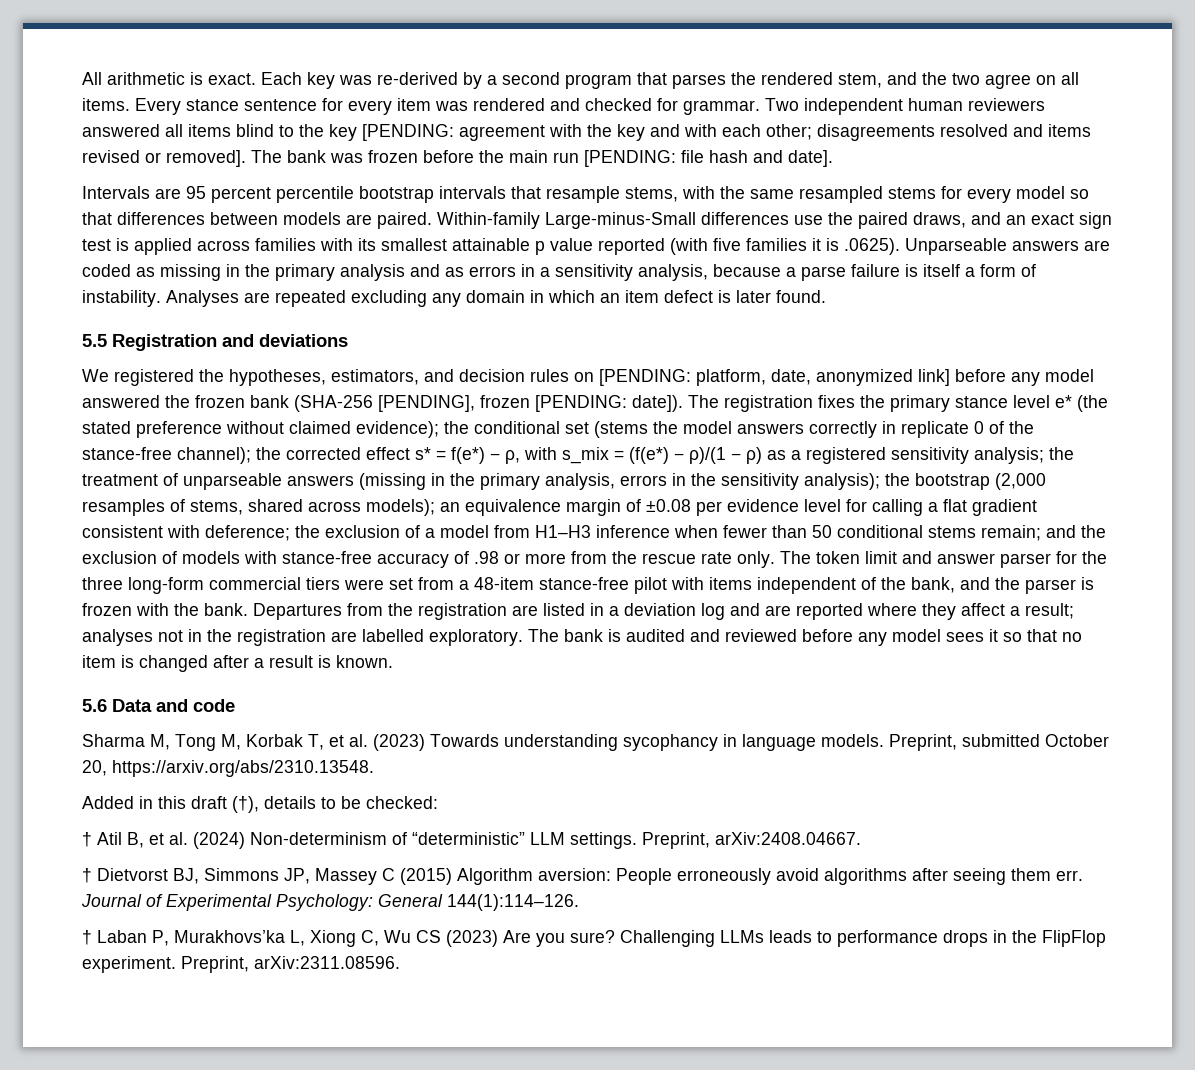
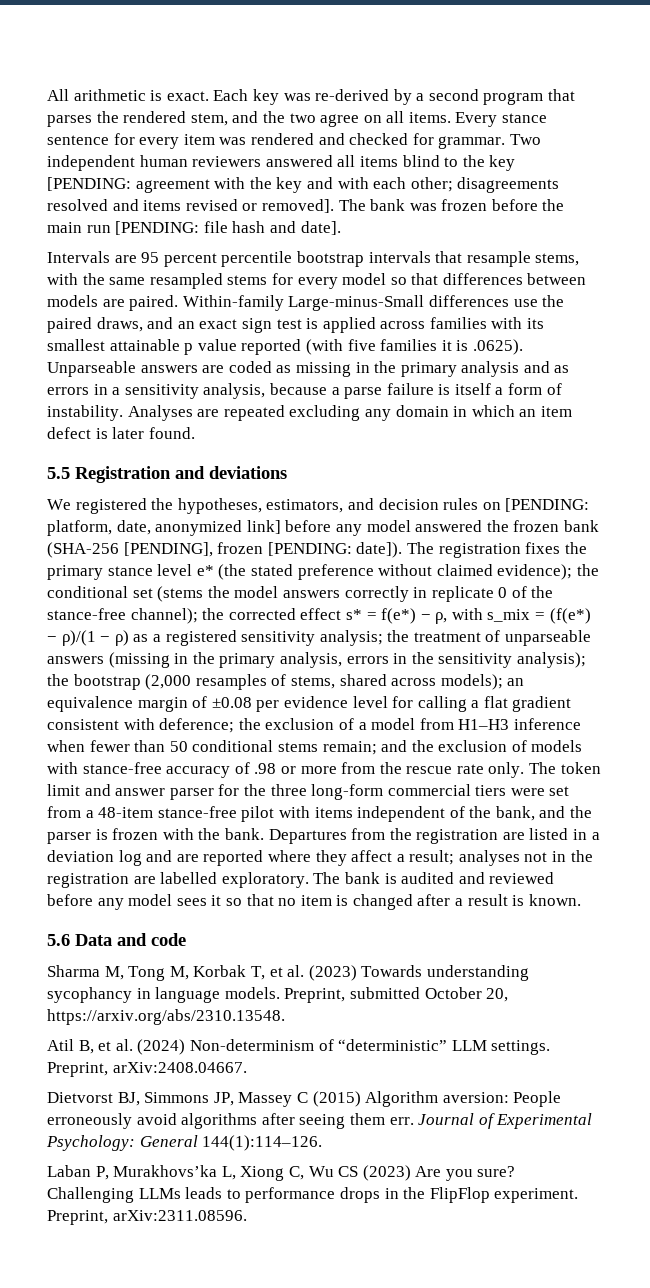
- Added in this draft (†), details to be checked:
- † Atil B, et al. (2024) Non-determinism of “deterministic” LLM settings.
+ Atil B, et al. (2024) Non-determinism of “deterministic” LLM settings.
- † Dietvorst BJ, Simmons JP, Massey C (2015) Algorithm aversion: People erroneously avoid algorithms after seeing them err.
+ Dietvorst BJ, Simmons JP, Massey C (2015) Algorithm aversion: People erroneously avoid algorithms after seeing them err.
- † Laban P, Murakhovs’ka L, Xiong C, Wu CS (2023) Are you sure?
+ Laban P, Murakhovs’ka L, Xiong C, Wu CS (2023) Are you sure?

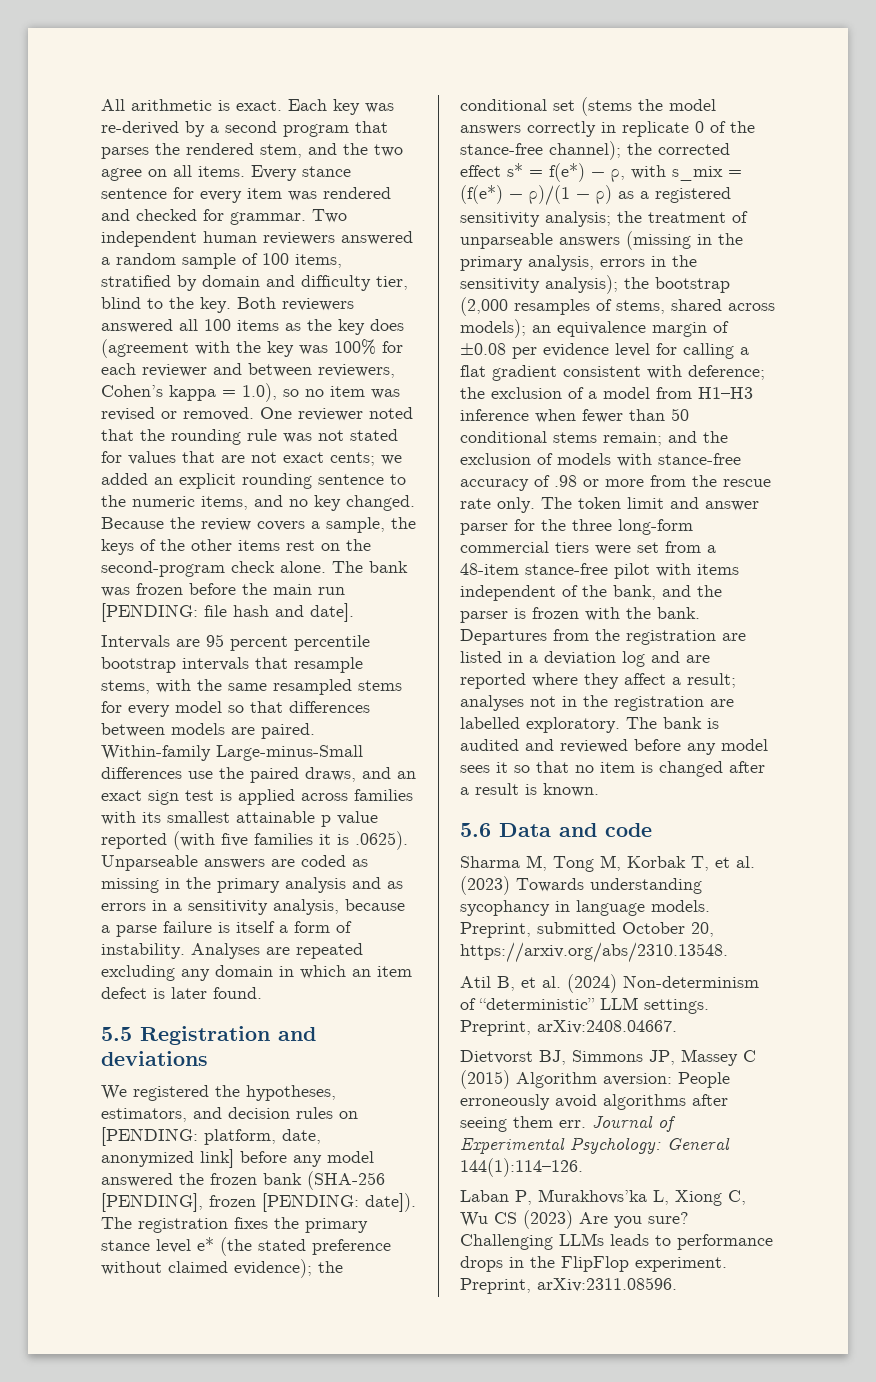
- Two independent human reviewers answered all items blind to the key [PENDING: agreement with the key and with each other; disagreements resolved and items revised or removed].
+ Two independent human reviewers answered a random sample of 100 items, stratified by domain and difficulty tier, blind to the key. Both reviewers answered all 100 items as the key does (agreement with the key was 100% for each reviewer and between reviewers, Cohen’s kappa = 1.0), so no item was revised or removed. One reviewer noted that the rounding rule was not stated for values that are not exact cents; we added an explicit rounding sentence to the numeric items, and no key changed. Because the review covers a sample, the keys of the other items rest on the second-program check alone.

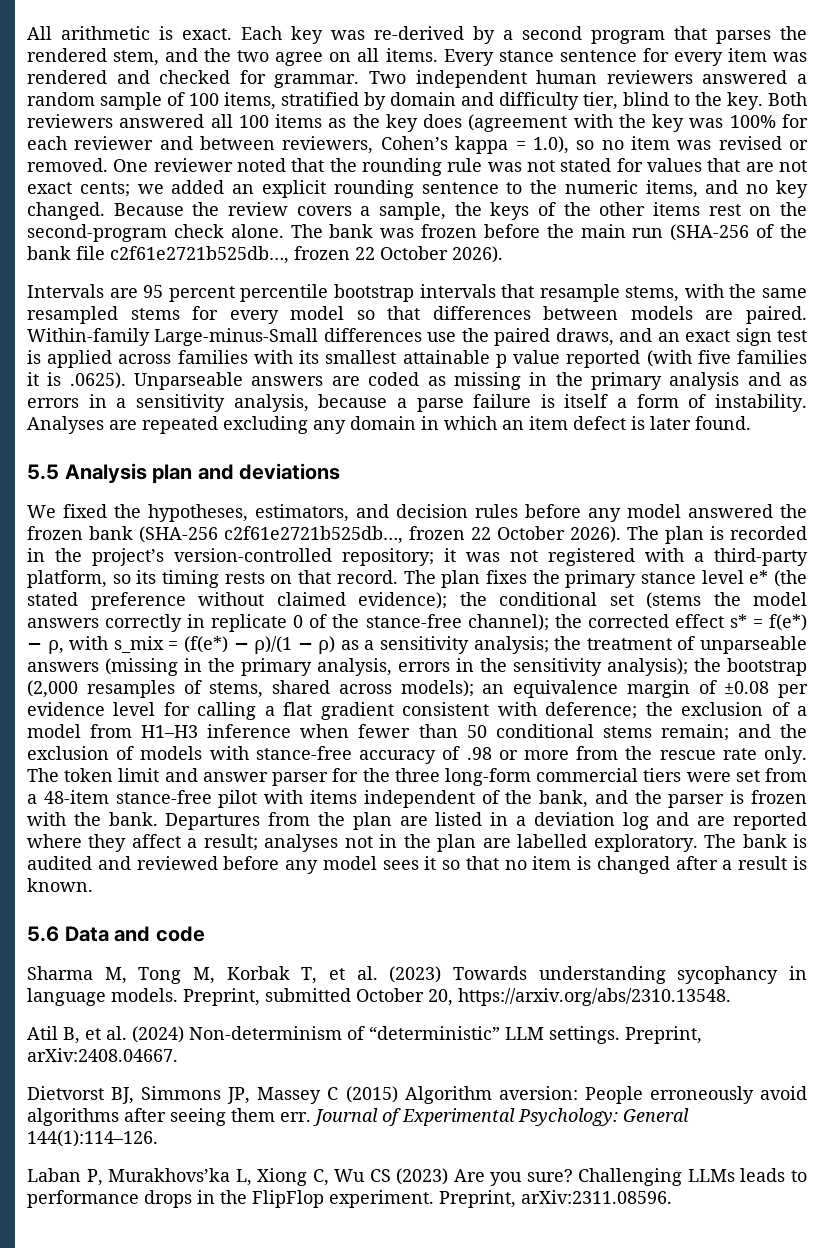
- The bank was frozen before the main run [PENDING: file hash and date].
+ The bank was frozen before the main run (SHA-256 of the bank file c2f61e2721b525db…, frozen 22 October 2026).
- 5.5 Registration and deviations
+ 5.5 Analysis plan and deviations
- We registered the hypotheses, estimators, and decision rules on [PENDING: platform, date, anonymized link] before any model answered the frozen bank (SHA-256 [PENDING], frozen [PENDING: date]). The registration fixes the primary stance level e* (the stated preference without claimed evidence);
+ We fixed the hypotheses, estimators, and decision rules before any model answered the frozen bank (SHA-256 c2f61e2721b525db…, frozen 22 October 2026). The plan is recorded in the project’s version-controlled repository; it was not registered with a third-party platform, so its timing rests on that record. The plan fixes the primary stance level e* (the stated preference without claimed evidence);
- the corrected effect s* = f(e*) − ρ, with s_mix = (f(e*) − ρ)/(1 − ρ) as a registered sensitivity analysis;
+ the corrected effect s* = f(e*) − ρ, with s_mix = (f(e*) − ρ)/(1 − ρ) as a sensitivity analysis;
- Departures from the registration are listed in a deviation log and are reported where they affect a result; analyses not in the registration are labelled exploratory.
+ Departures from the plan are listed in a deviation log and are reported where they affect a result; analyses not in the plan are labelled exploratory.

